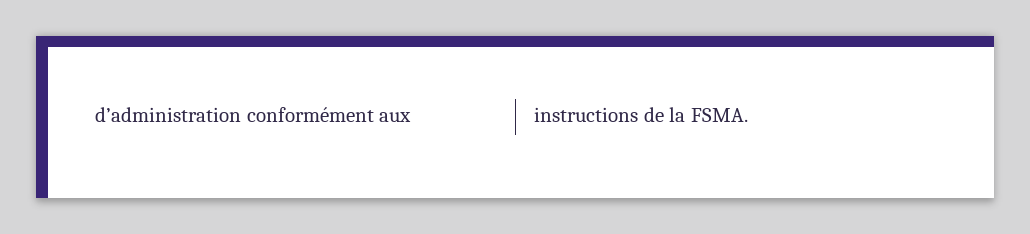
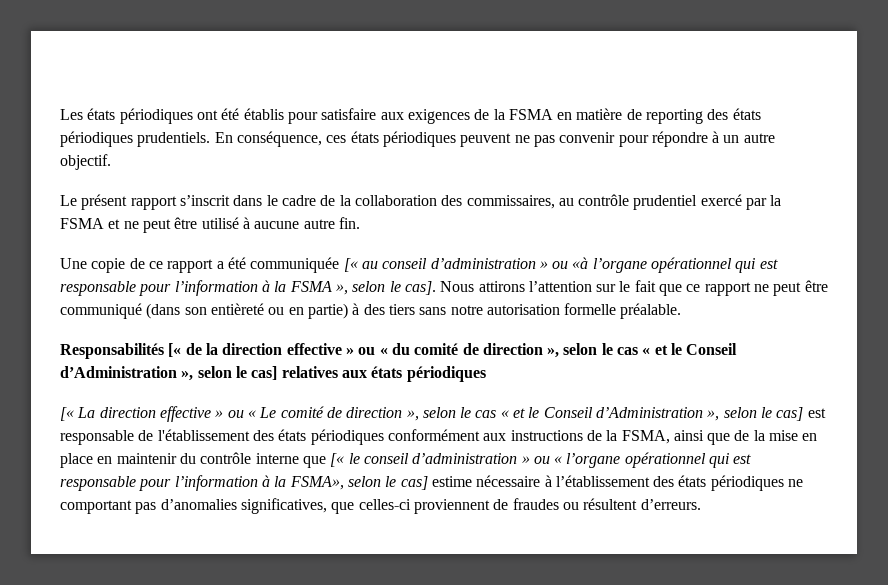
- d’administration conformément aux instructions de la FSMA.
+ Les états périodiques ont été établis pour satisfaire aux exigences de la FSMA en matière de reporting des états périodiques prudentiels. En conséquence, ces états périodiques peuvent ne pas convenir pour répondre à un autre objectif.
+ Le présent rapport s’inscrit dans le cadre de la collaboration des commissaires, au contrôle prudentiel exercé par la FSMA et ne peut être utilisé à aucune autre fin.
+ Une copie de ce rapport a été communiquée [« au conseil d’administration » ou «à l’organe opérationnel qui est responsable pour l’information à la FSMA », selon le cas]. Nous attirons l’attention sur le fait que ce rapport ne peut être communiqué (dans son entièreté ou en partie) à des tiers sans notre autorisation formelle préalable.
+ Responsabilités [« de la direction effective » ou « du comité de direction », selon le cas « et le Conseil d’Administration », selon le cas] relatives aux états périodiques
+ [« La direction effective » ou « Le comité de direction », selon le cas « et le Conseil d’Administration », selon le cas] est responsable de l'établissement des états périodiques conformément aux instructions de la FSMA, ainsi que de la mise en place en maintenir du contrôle interne que [« le conseil d’administration » ou « l’organe opérationnel qui est responsable pour l’information à la FSMA», selon le cas] estime nécessaire à l’établissement des états périodiques ne comportant pas d’anomalies significatives, que celles-ci proviennent de fraudes ou résultent d’erreurs.

